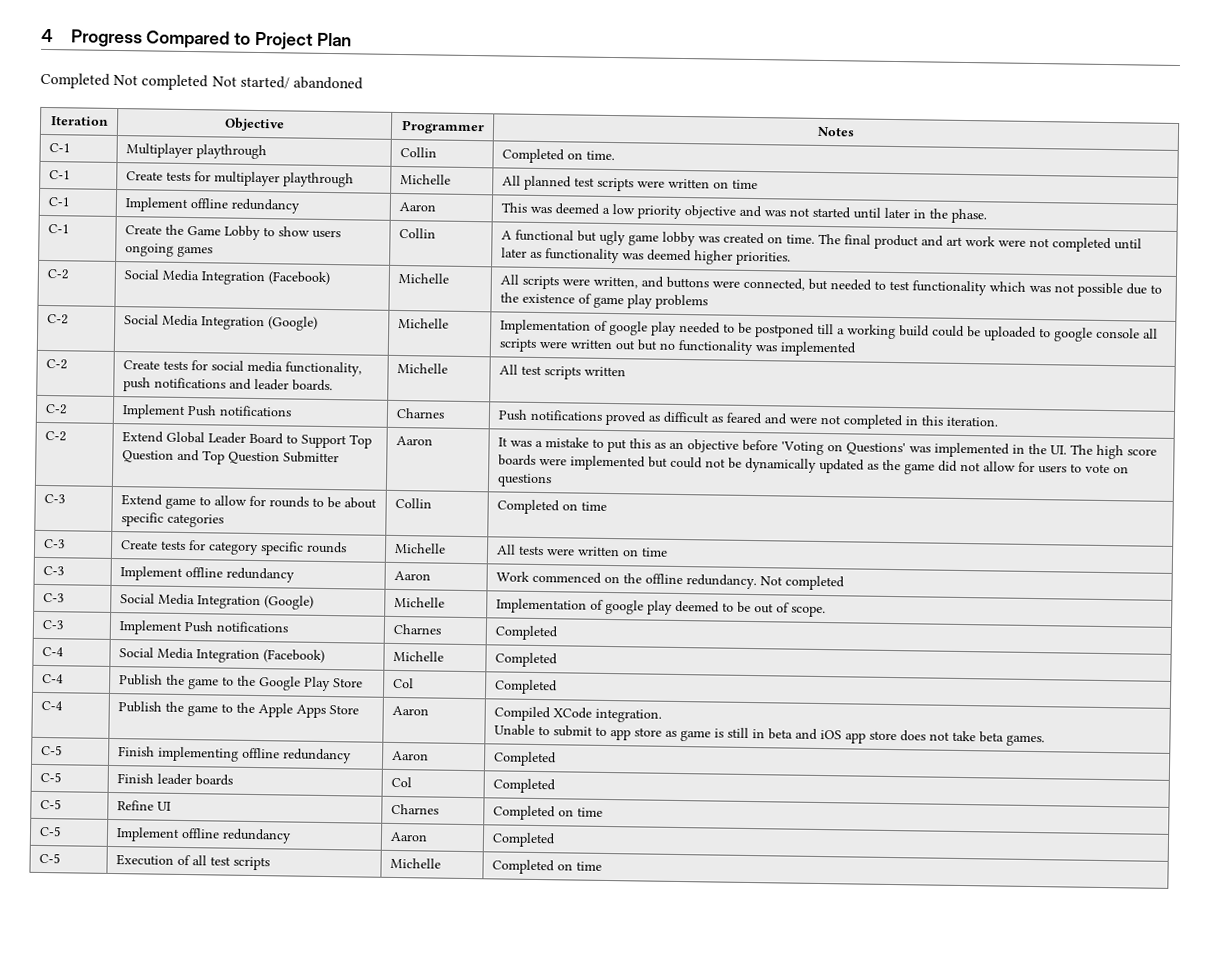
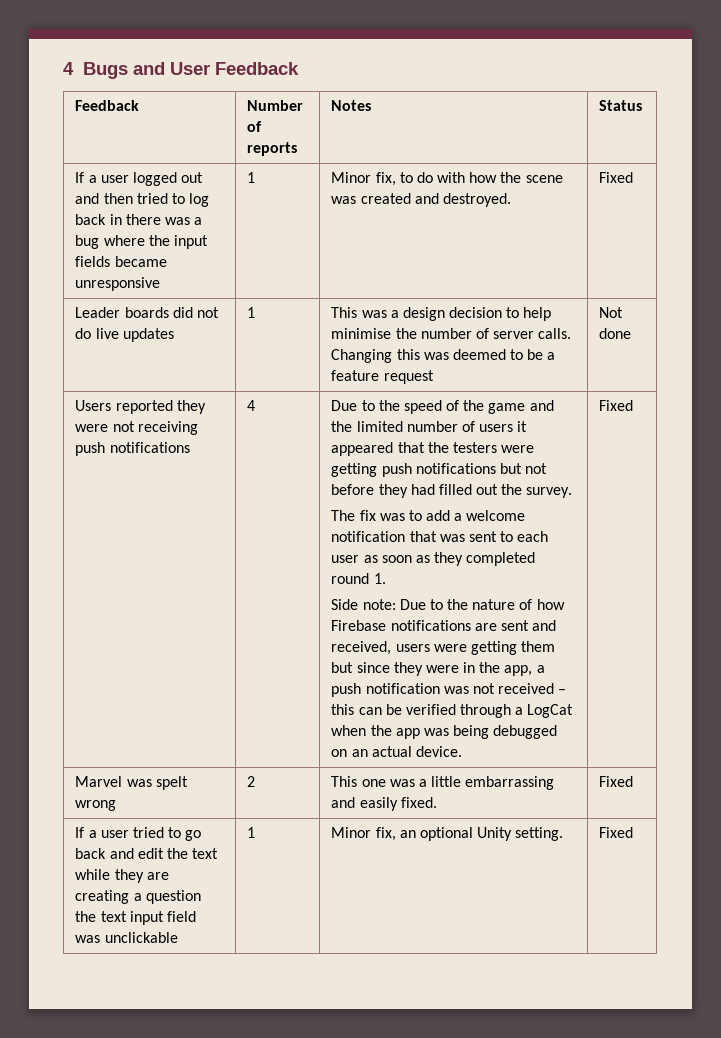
- 4 Progress Compared to Project Plan
- Completed Not completed Not started/ abandoned
- Iteration | Objective | Programmer | Notes
- C-1 | Multiplayer playthrough | Collin | Completed on time.
- C-1 | Create tests for multiplayer playthrough | Michelle | All planned test scripts were written on time
- C-1 | Implement offline redundancy | Aaron | This was deemed a low priority objective and was not started until later in the phase.
- C-1 | Create the Game Lobby to show users ongoing games | Collin | A functional but ugly game lobby was created on time. The final product and art work were not completed until later as functionality was deemed higher priorities.
- C-2 | Social Media Integration (Facebook) | Michelle | All scripts were written, and buttons were connected, but needed to test functionality which was not possible due to the existence of game play problems
- C-2 | Social Media Integration (Google) | Michelle | Implementation of google play needed to be postponed till a working build could be uploaded to google console all scripts were written out but no functionality was implemented
- C-2 | Create tests for social media functionality, push notifications and leader boards. | Michelle | All test scripts written
- C-2 | Implement Push notifications | Charnes | Push notifications proved as difficult as feared and were not completed in this iteration.
- C-2 | Extend Global Leader Board to Support Top Question and Top Question Submitter | Aaron | It was a mistake to put this as an objective before 'Voting on Questions' was implemented in the UI. The high score boards were implemented but could not be dynamically updated as the game did not allow for users to vote on questions
- C-3 | Extend game to allow for rounds to be about specific categories | Collin | Completed on time
- C-3 | Create tests for category specific rounds | Michelle | All tests were written on time
- C-3 | Implement offline redundancy | Aaron | Work commenced on the offline redundancy. Not completed
- C-3 | Social Media Integration (Google) | Michelle | Implementation of google play deemed to be out of scope.
- C-3 | Implement Push notifications | Charnes | Completed
- C-4 | Social Media Integration (Facebook) | Michelle | Completed
- C-4 | Publish the game to the Google Play Store | Col | Completed
- C-4 | Publish the game to the Apple Apps Store | Aaron | Compiled XCode integration.
- Unable to submit to app store as game is still in beta and iOS app store does not take beta games.
- C-5 | Finish implementing offline redundancy | Aaron | Completed
- C-5 | Finish leader boards | Col | Completed
- C-5 | Refine UI | Charnes | Completed on time
- C-5 | Implement offline redundancy | Aaron | Completed
- C-5 | Execution of all test scripts | Michelle | Completed on time
+ 4 Bugs and User Feedback
+ Feedback | Number of reports | Notes | Status
+ If a user logged out and then tried to log back in there was a bug where the input fields became unresponsive | 1 | Minor fix, to do with how the scene was created and destroyed. | Fixed
+ Leader boards did not do live updates | 1 | This was a design decision to help minimise the number of server calls. Changing this was deemed to be a feature request | Not done
+ Users reported they were not receiving push notifications | 4 | Due to the speed of the game and the limited number of users it appeared that the testers were getting push notifications but not before they had filled out the survey.
+ The fix was to add a welcome notification that was sent to each user as soon as they completed round 1.
+ Side note: Due to the nature of how Firebase notifications are sent and received, users were getting them but since they were in the app, a push notification was not received – this can be verified through a LogCat when the app was being debugged on an actual device. | Fixed
+ Marvel was spelt wrong | 2 | This one was a little embarrassing and easily fixed. | Fixed
+ If a user tried to go back and edit the text while they are creating a question the text input field was unclickable | 1 | Minor fix, an optional Unity setting. | Fixed

